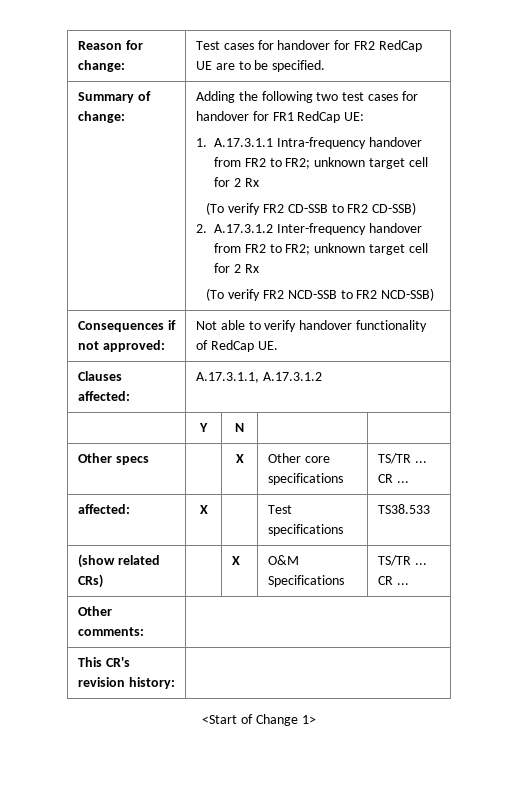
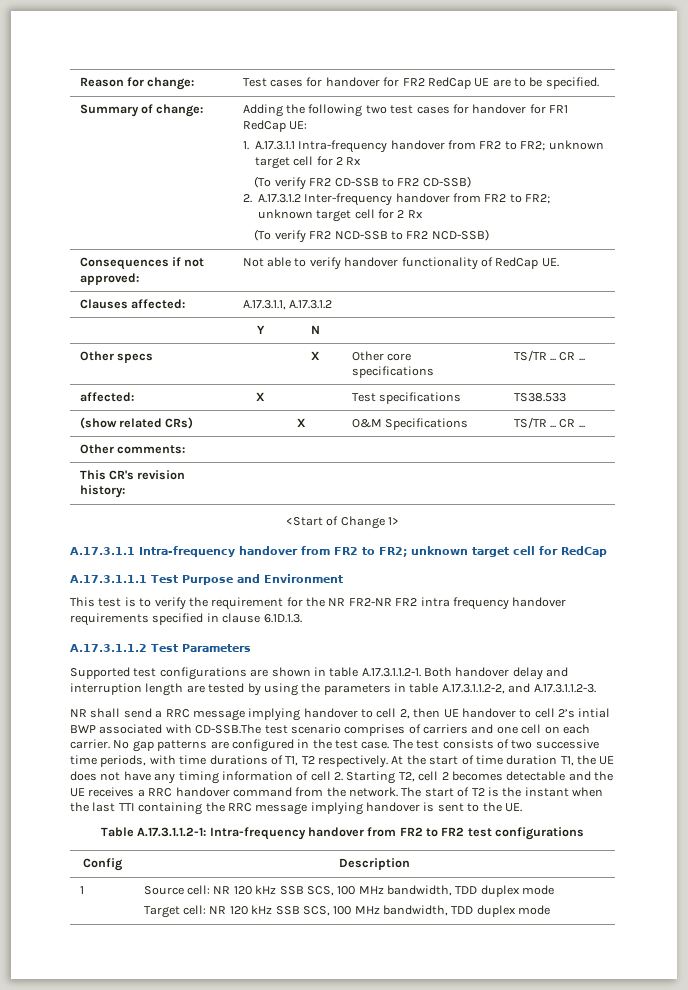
+ A.17.3.1.1 Intra-frequency handover from FR2 to FR2; unknown target cell for RedCap
+ A.17.3.1.1.1 Test Purpose and Environment
+ This test is to verify the requirement for the NR FR2-NR FR2 intra frequency handover requirements specified in clause 6.1D.1.3.
+ A.17.3.1.1.2 Test Parameters
+ Supported test configurations are shown in table A.17.3.1.1.2-1. Both handover delay and interruption length are tested by using the parameters in table A.17.3.1.1.2-2, and A.17.3.1.1.2-3.
+ NR shall send a RRC message implying handover to cell 2, then UE handover to cell 2’s intial BWP associated with CD-SSB.The test scenario comprises of carriers and one cell on each carrier. No gap patterns are configured in the test case. The test consists of two successive time periods, with time durations of T1, T2 respectively. At the start of time duration T1, the UE does not have any timing information of cell 2. Starting T2, cell 2 becomes detectable and the UE receives a RRC handover command from the network. The start of T2 is the instant when the last TTI containing the RRC message implying handover is sent to the UE.
+ Table A.17.3.1.1.2-1: Intra-frequency handover from FR2 to FR2 test configurations
+ Config | Description
+ 1 | Source cell: NR 120 kHz SSB SCS, 100 MHz bandwidth, TDD duplex mode
+ Target cell: NR 120 kHz SSB SCS, 100 MHz bandwidth, TDD duplex mode

